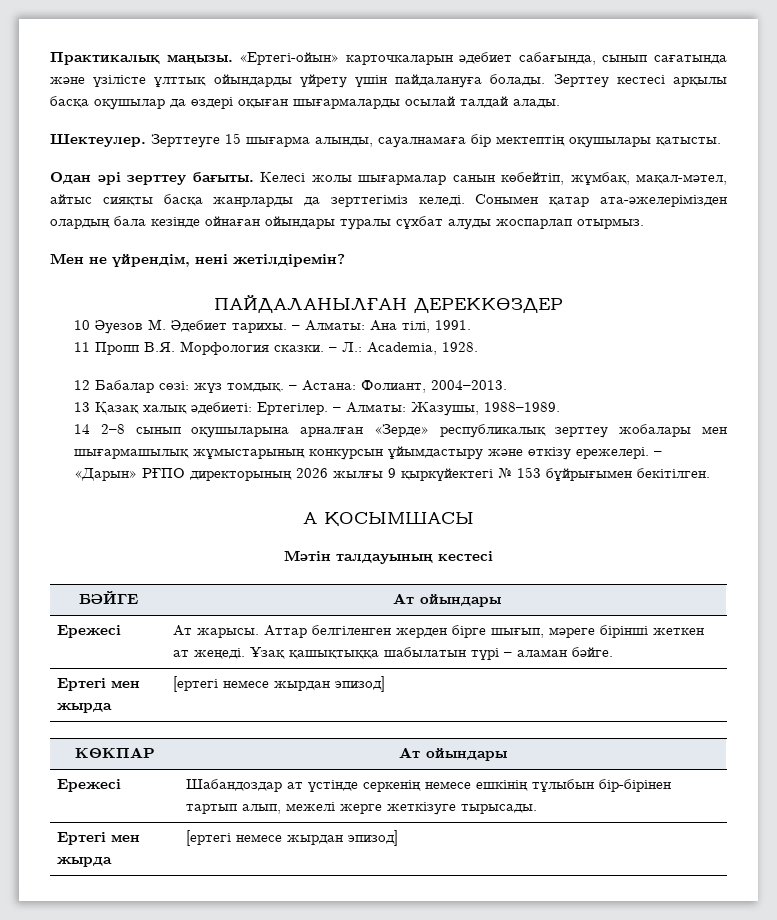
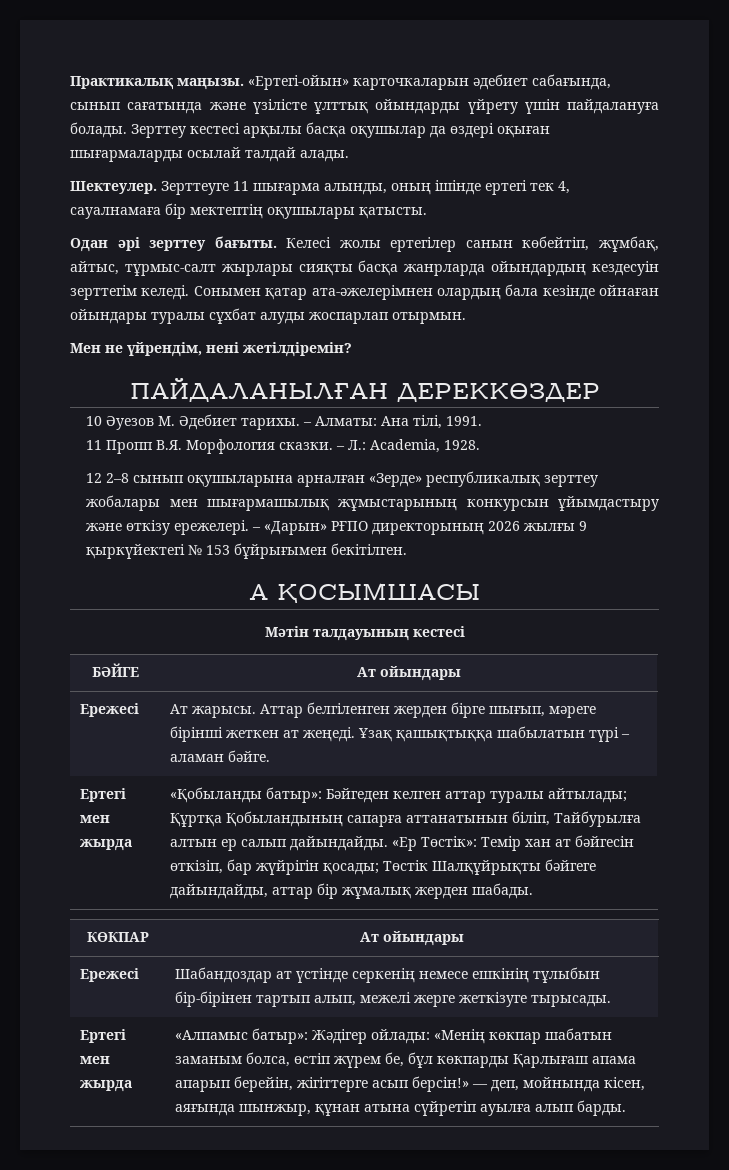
- Зерттеуге 15 шығарма алынды, сауалнамаға бір мектептің оқушылары қатысты.
+ Зерттеуге 11 шығарма алынды, оның ішінде ертегі тек 4, сауалнамаға бір мектептің оқушылары қатысты.
- Келесі жолы шығармалар санын көбейтіп, жұмбақ, мақал-мәтел, айтыс сияқты басқа жанрларды да зерттегіміз келеді.
+ Келесі жолы ертегілер санын көбейтіп, жұмбақ, айтыс, тұрмыс-салт жырлары сияқты басқа жанрларда ойындардың кездесуін зерттегім келеді.
- Сонымен қатар ата-әжелерімізден олардың бала кезінде ойнаған ойындары туралы сұхбат алуды жоспарлап отырмыз.
+ Сонымен қатар ата-әжелерімнен олардың бала кезінде ойнаған ойындары туралы сұхбат алуды жоспарлап отырмын.
- 12 Бабалар сөзі: жүз томдық. – Астана: Фолиант, 2004–2013.
- 13 Қазақ халық әдебиеті: Ертегілер. – Алматы: Жазушы, 1988–1989.
- 14 2–8 сынып оқушыларына арналған «Зерде» республикалық зерттеу жобалары мен шығармашылық жұмыстарының конкурсын ұйымдастыру және өткізу ережелері.
+ 12 2–8 сынып оқушыларына арналған «Зерде» республикалық зерттеу жобалары мен шығармашылық жұмыстарының конкурсын ұйымдастыру және өткізу ережелері.
  Ережесі | Ат жарысы. Аттар белгіленген жерден бірге шығып, мәреге бірінші жеткен ат жеңеді. Ұзақ қашықтыққа шабылатын түрі – аламан бәйге.
- Ертегі мен жырда | [ертегі немесе жырдан эпизод]
+ Ертегі мен жырда | «Қобыланды батыр»: Бәйгеден келген аттар туралы айтылады; Құртқа Қобыландының сапарға аттанатынын біліп, Тайбурылға алтын ер салып дайындайды. «Ер Төстік»: Темір хан ат бәйгесін өткізіп, бар жүйрігін қосады; Төстік Шалқұйрықты бәйгеге дайындайды, аттар бір жұмалық жерден шабады.
  Ережесі | Шабандоздар ат үстінде серкенің немесе ешкінің тұлыбын бір-бірінен тартып алып, межелі жерге жеткізуге тырысады.
- Ертегі мен жырда | [ертегі немесе жырдан эпизод]
+ Ертегі мен жырда | «Алпамыс батыр»: Жәдігер ойлады: «Менің көкпар шабатын заманым болса, өстіп жүрем бе, бұл көкпарды Қарлығаш апама апарып берейін, жігіттерге асып берсін!» — деп, мойнында кісен, аяғында шынжыр, құнан атына сүйретіп ауылға алып барды.

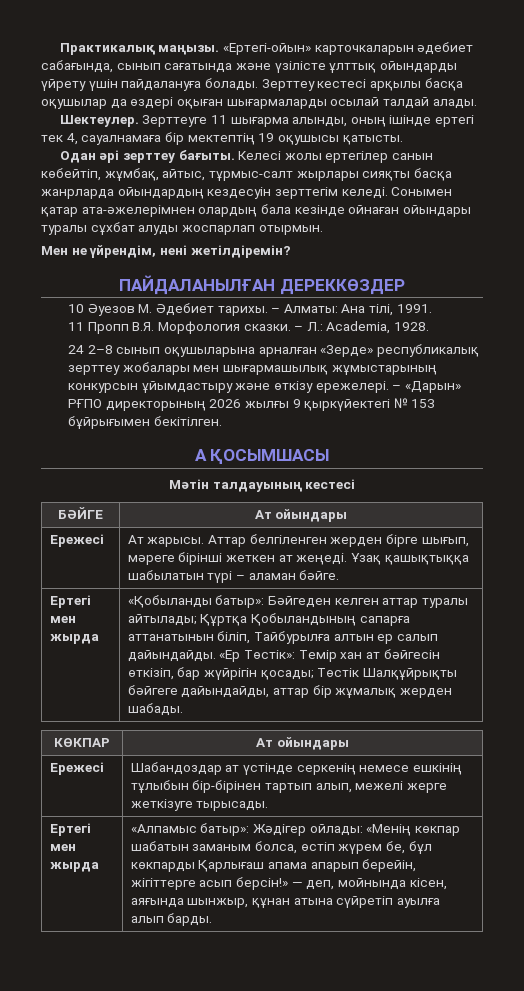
- Зерттеуге 11 шығарма алынды, оның ішінде ертегі тек 4, сауалнамаға бір мектептің оқушылары қатысты.
+ Зерттеуге 11 шығарма алынды, оның ішінде ертегі тек 4, сауалнамаға бір мектептің 19 оқушысы қатысты.
- 12 2–8 сынып оқушыларына арналған «Зерде» республикалық зерттеу жобалары мен шығармашылық жұмыстарының конкурсын ұйымдастыру және өткізу ережелері.
+ 24 2–8 сынып оқушыларына арналған «Зерде» республикалық зерттеу жобалары мен шығармашылық жұмыстарының конкурсын ұйымдастыру және өткізу ережелері.

